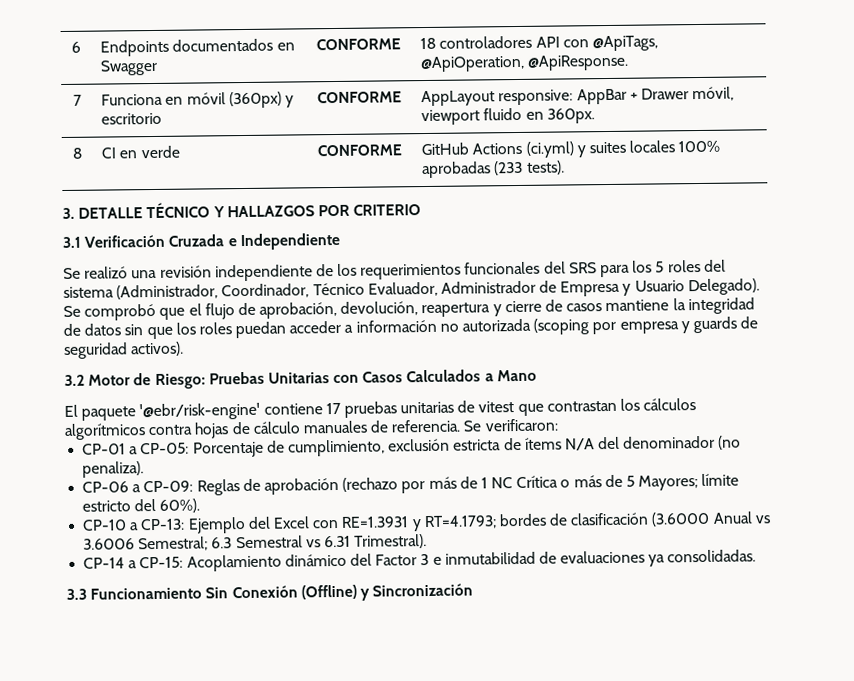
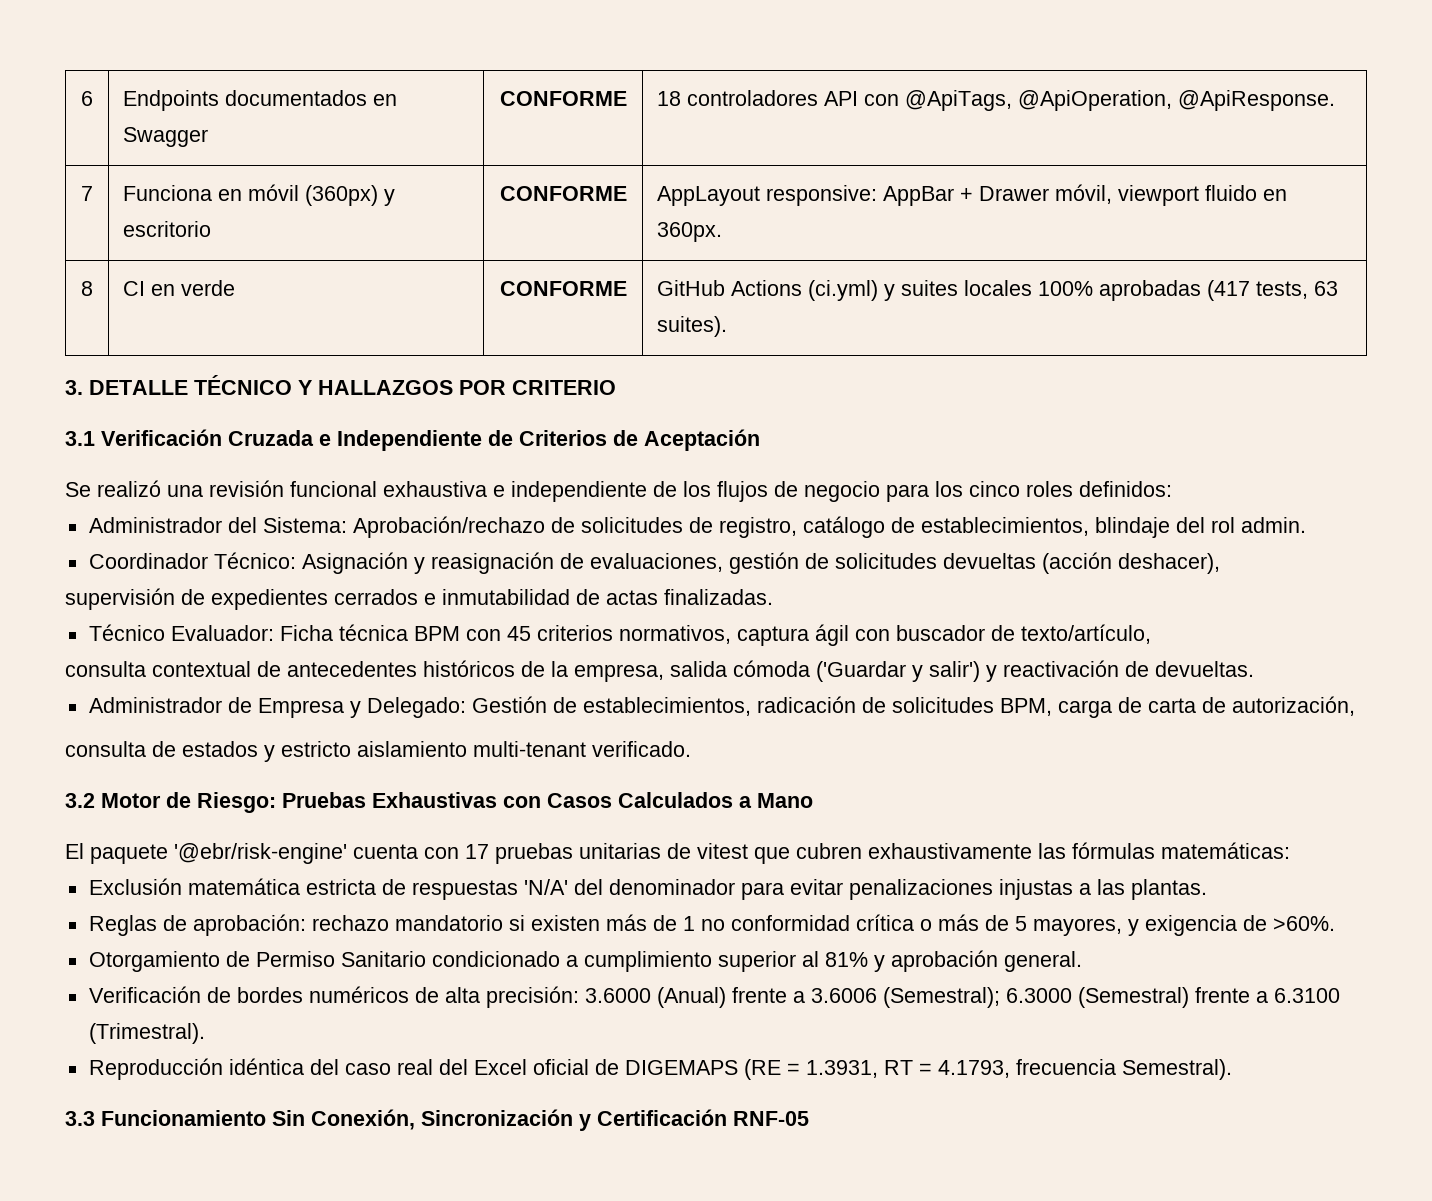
- 8 | CI en verde | CONFORME | GitHub Actions (ci.yml) y suites locales 100% aprobadas (233 tests).
+ 8 | CI en verde | CONFORME | GitHub Actions (ci.yml) y suites locales 100% aprobadas (417 tests, 63 suites).
- 3.1 Verificación Cruzada e Independiente
+ 3.1 Verificación Cruzada e Independiente de Criterios de Aceptación
- Se realizó una revisión independiente de los requerimientos funcionales del SRS para los 5 roles del sistema (Administrador, Coordinador, Técnico Evaluador, Administrador de Empresa y Usuario Delegado). Se comprobó que el flujo de aprobación, devolución, reapertura y cierre de casos mantiene la integridad de datos sin que los roles puedan acceder a información no autorizada (scoping por empresa y guards de seguridad activos).
+ Se realizó una revisión funcional exhaustiva e independiente de los flujos de negocio para los cinco roles definidos:
+ Administrador del Sistema: Aprobación/rechazo de solicitudes de registro, catálogo de establecimientos, blindaje del rol admin.
+ Coordinador Técnico: Asignación y reasignación de evaluaciones, gestión de solicitudes devueltas (acción deshacer),
+ supervisión de expedientes cerrados e inmutabilidad de actas finalizadas.
+ Técnico Evaluador: Ficha técnica BPM con 45 criterios normativos, captura ágil con buscador de texto/artículo,
+ consulta contextual de antecedentes históricos de la empresa, salida cómoda ('Guardar y salir') y reactivación de devueltas.
+ Administrador de Empresa y Delegado: Gestión de establecimientos, radicación de solicitudes BPM, carga de carta de autorización,
+ consulta de estados y estricto aislamiento multi-tenant verificado.
- 3.2 Motor de Riesgo: Pruebas Unitarias con Casos Calculados a Mano
+ 3.2 Motor de Riesgo: Pruebas Exhaustivas con Casos Calculados a Mano
- El paquete '@ebr/risk-engine' contiene 17 pruebas unitarias de vitest que contrastan los cálculos algorítmicos contra hojas de cálculo manuales de referencia. Se verificaron:
- CP-01 a CP-05: Porcentaje de cumplimiento, exclusión estricta de ítems N/A del denominador (no penaliza).
- CP-06 a CP-09: Reglas de aprobación (rechazo por más de 1 NC Crítica o más de 5 Mayores; límite estricto del 60%).
- CP-10 a CP-13: Ejemplo del Excel con RE=1.3931 y RT=4.1793; bordes de clasificación (3.6000 Anual vs 3.6006 Semestral; 6.3 Semestral vs 6.31 Trimestral).
- CP-14 a CP-15: Acoplamiento dinámico del Factor 3 e inmutabilidad de evaluaciones ya consolidadas.
- 3.3 Funcionamiento Sin Conexión (Offline) y Sincronización
+ El paquete '@ebr/risk-engine' cuenta con 17 pruebas unitarias de vitest que cubren exhaustivamente las fórmulas matemáticas:
+ Exclusión matemática estricta de respuestas 'N/A' del denominador para evitar penalizaciones injustas a las plantas.
+ Reglas de aprobación: rechazo mandatorio si existen más de 1 no conformidad crítica o más de 5 mayores, y exigencia de >60%.
+ Otorgamiento de Permiso Sanitario condicionado a cumplimiento superior al 81% y aprobación general.
+ Verificación de bordes numéricos de alta precisión: 3.6000 (Anual) frente a 3.6006 (Semestral); 6.3000 (Semestral) frente a 6.3100 (Trimestral).
+ Reproducción idéntica del caso real del Excel oficial de DIGEMAPS (RE = 1.3931, RT = 4.1793, frecuencia Semestral).
+ 3.3 Funcionamiento Sin Conexión, Sincronización y Certificación RNF-05

